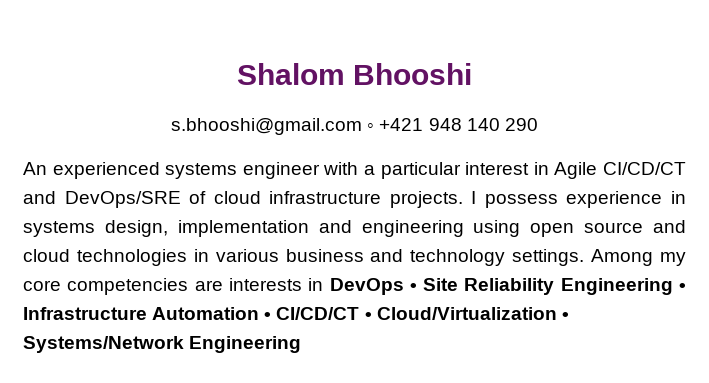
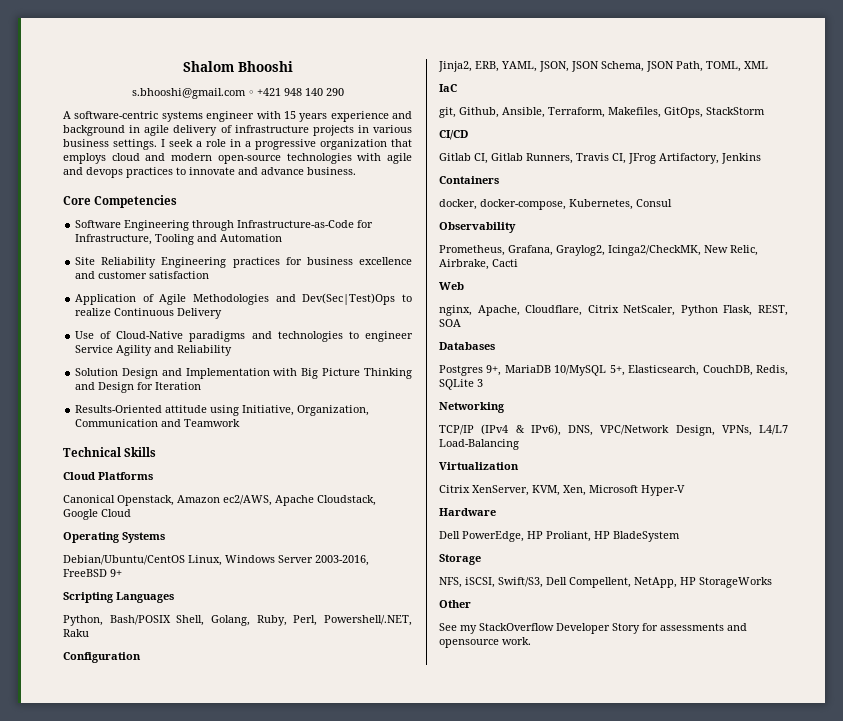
- An experienced systems engineer with a particular interest in Agile CI/CD/CT and DevOps/SRE of cloud infrastructure projects. I possess experience in systems design, implementation and engineering using open source and cloud technologies in various business and technology settings. Among my core competencies are interests in DevOps • Site Reliability Engineering • Infrastructure Automation • CI/CD/CT • Cloud/Virtualization • Systems/Network Engineering
+ A software-centric systems engineer with 15 years experience and background in agile delivery of infrastructure projects in various business settings. I seek a role in a progressive organization that employs cloud and modern open-source technologies with agile and devops practices to innovate and advance business.
+ Core Competencies
+ Software Engineering through Infrastructure-as-Code for Infrastructure, Tooling and Automation
+ Site Reliability Engineering practices for business excellence and customer satisfaction
+ Application of Agile Methodologies and Dev(Sec|Test)Ops to realize Continuous Delivery
+ Use of Cloud-Native paradigms and technologies to engineer Service Agility and Reliability
+ Solution Design and Implementation with Big Picture Thinking and Design for Iteration
+ Results-Oriented attitude using Initiative, Organization, Communication and Teamwork
+ Technical Skills
+ Cloud Platforms
+ Canonical Openstack, Amazon ec2/AWS, Apache Cloudstack, Google Cloud
+ Operating Systems
+ Debian/Ubuntu/CentOS Linux, Windows Server 2003-2016, FreeBSD 9+
+ Scripting Languages
+ Python, Bash/POSIX Shell, Golang, Ruby, Perl, Powershell/.NET, Raku
+ Configuration
+ Jinja2, ERB, YAML, JSON, JSON Schema, JSON Path, TOML, XML
+ IaC
+ git, Github, Ansible, Terraform, Makefiles, GitOps, StackStorm
+ CI/CD
+ Gitlab CI, Gitlab Runners, Travis CI, JFrog Artifactory, Jenkins
+ Containers
+ docker, docker-compose, Kubernetes, Consul
+ Observability
+ Prometheus, Grafana, Graylog2, Icinga2/CheckMK, New Relic, Airbrake, Cacti
+ Web
+ nginx, Apache, Cloudflare, Citrix NetScaler, Python Flask, REST, SOA
+ Databases
+ Postgres 9+, MariaDB 10/MySQL 5+, Elasticsearch, CouchDB, Redis, SQLite 3
+ Networking
+ TCP/IP (IPv4 & IPv6), DNS, VPC/Network Design, VPNs, L4/L7 Load-Balancing
+ Virtualization
+ Citrix XenServer, KVM, Xen, Microsoft Hyper-V
+ Hardware
+ Dell PowerEdge, HP Proliant, HP BladeSystem
+ Storage
+ NFS, iSCSI, Swift/S3, Dell Compellent, NetApp, HP StorageWorks
+ Other
+ See my StackOverflow Developer Story for assessments and opensource work.

